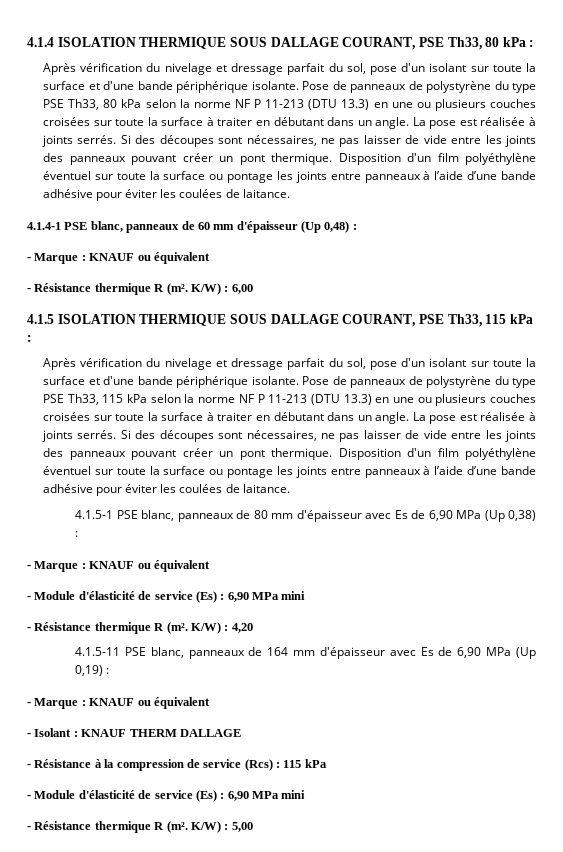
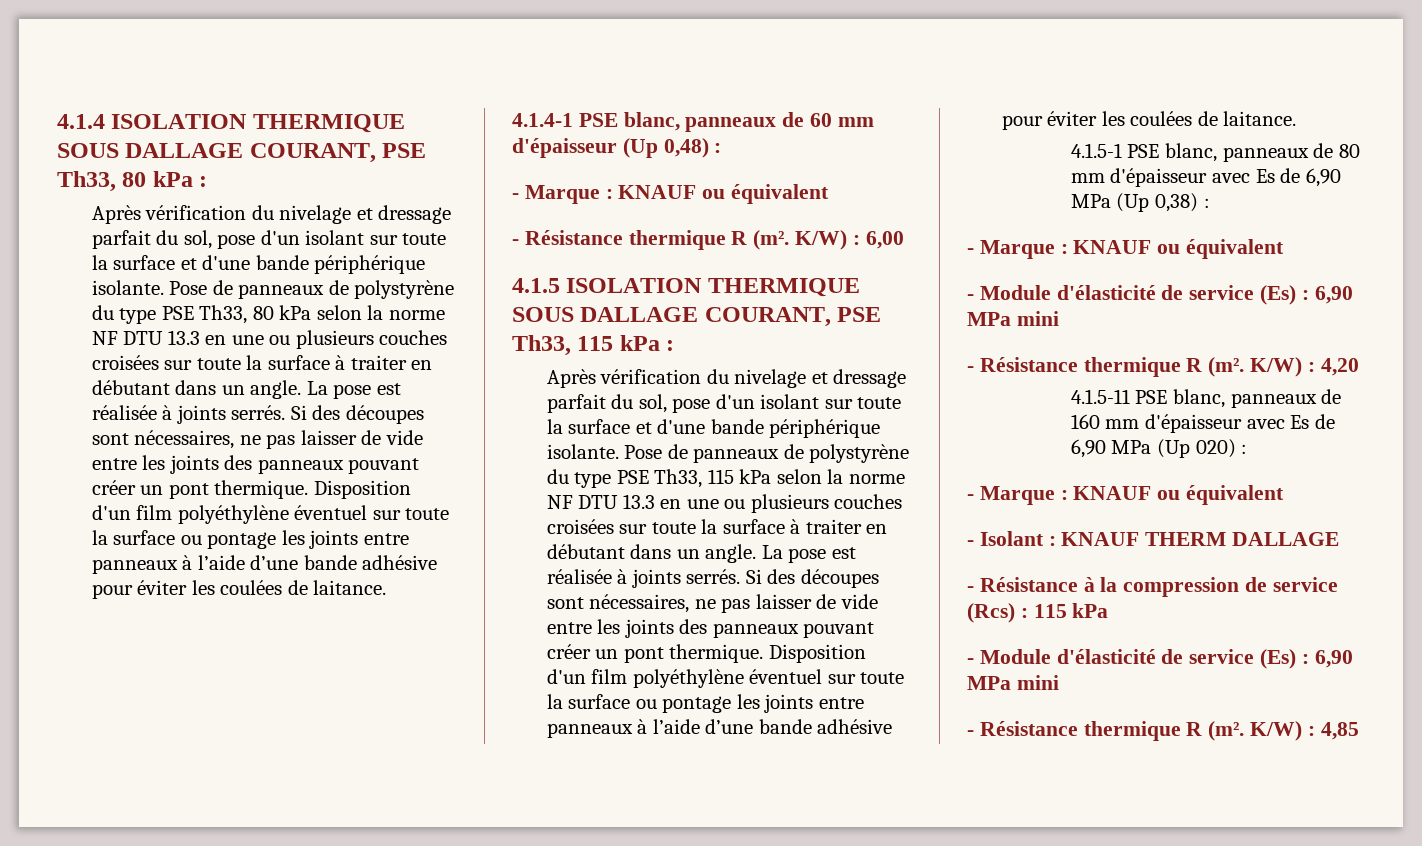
- Pose de panneaux de polystyrène du type PSE Th33, 80 kPa selon la norme NF P 11-213 (DTU 13.3) en une ou plusieurs couches croisées sur toute la surface à traiter en débutant dans un angle.
+ Pose de panneaux de polystyrène du type PSE Th33, 80 kPa selon la norme NF DTU 13.3 en une ou plusieurs couches croisées sur toute la surface à traiter en débutant dans un angle.
- Pose de panneaux de polystyrène du type PSE Th33, 115 kPa selon la norme NF P 11-213 (DTU 13.3) en une ou plusieurs couches croisées sur toute la surface à traiter en débutant dans un angle.
+ Pose de panneaux de polystyrène du type PSE Th33, 115 kPa selon la norme NF DTU 13.3 en une ou plusieurs couches croisées sur toute la surface à traiter en débutant dans un angle.
- 4.1.5-11 PSE blanc, panneaux de 164 mm d'épaisseur avec Es de 6,90 MPa (Up 0,19) :
+ 4.1.5-11 PSE blanc, panneaux de 160 mm d'épaisseur avec Es de 6,90 MPa (Up 020) :
- K/W) : 5,00
+ K/W) : 4,85

